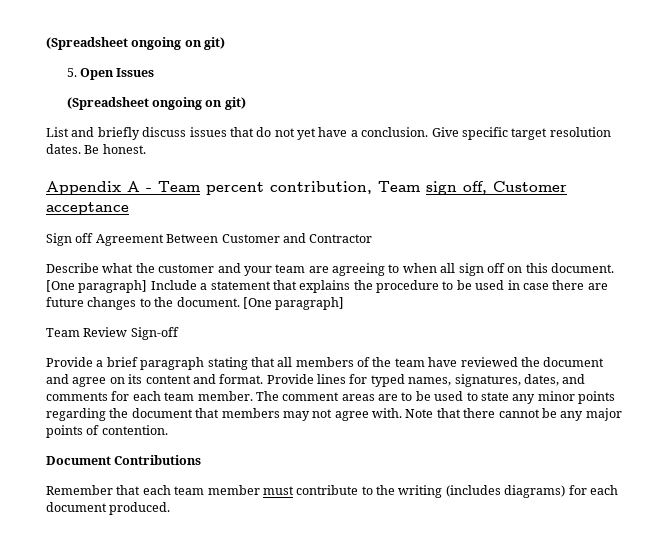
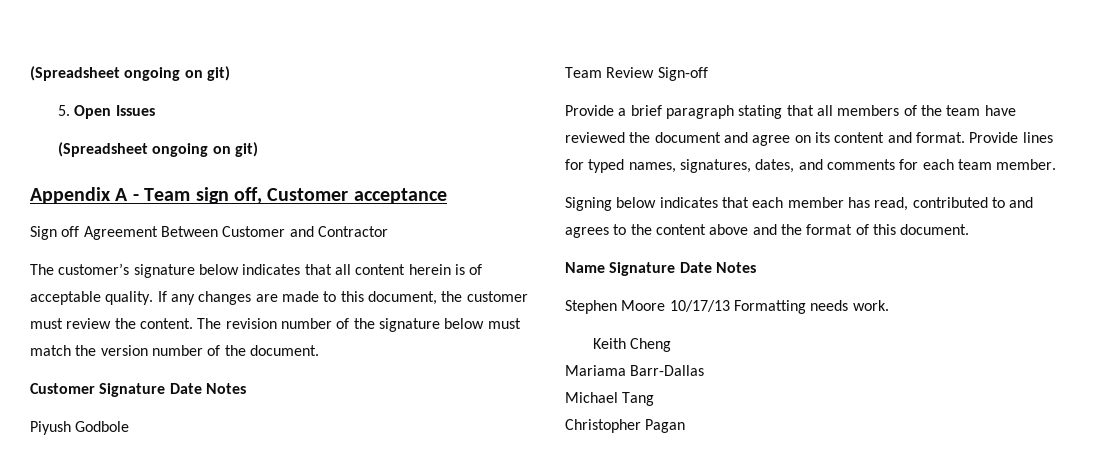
- List and briefly discuss issues that do not yet have a conclusion. Give specific target resolution dates. Be honest.
- Appendix A - Team percent contribution, Team sign off, Customer acceptance
+ Appendix A - Team sign off, Customer acceptance
- Describe what the customer and your team are agreeing to when all sign off on this document. [One paragraph] Include a statement that explains the procedure to be used in case there are future changes to the document. [One paragraph]
+ The customer’s signature below indicates that all content herein is of acceptable quality. If any changes are made to this document, the customer must review the content. The revision number of the signature below must match the version number of the document.
+ Customer Signature Date Notes
+ Piyush Godbole
- Provide lines for typed names, signatures, dates, and comments for each team member. The comment areas are to be used to state any minor points regarding the document that members may not agree with. Note that there cannot be any major points of contention.
- Document Contributions
- Remember that each team member must contribute to the writing (includes diagrams) for each document produced.
+ Provide lines for typed names, signatures, dates, and comments for each team member.
+ Signing below indicates that each member has read, contributed to and agrees to the content above and the format of this document.
+ Name Signature Date Notes
+ Stephen Moore 10/17/13 Formatting needs work.
+ Keith Cheng
+ Mariama Barr-Dallas
+ Michael Tang
+ Christopher Pagan

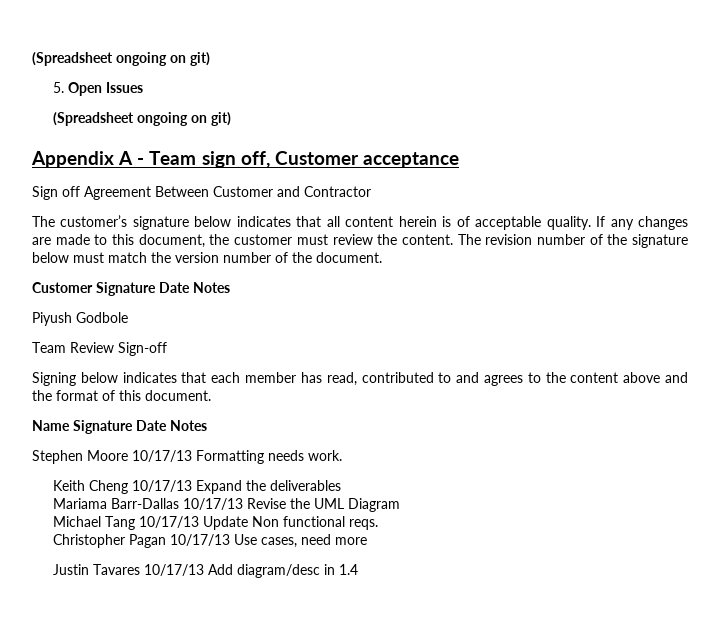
- Provide a brief paragraph stating that all members of the team have reviewed the document and agree on its content and format. Provide lines for typed names, signatures, dates, and comments for each team member.
- Keith Cheng
- Mariama Barr-Dallas
- Michael Tang
- Christopher Pagan
+ Keith Cheng 10/17/13 Expand the deliverables
+ Mariama Barr-Dallas 10/17/13 Revise the UML Diagram
+ Michael Tang 10/17/13 Update Non functional reqs.
+ Christopher Pagan 10/17/13 Use cases, need more
+ Justin Tavares 10/17/13 Add diagram/desc in 1.4

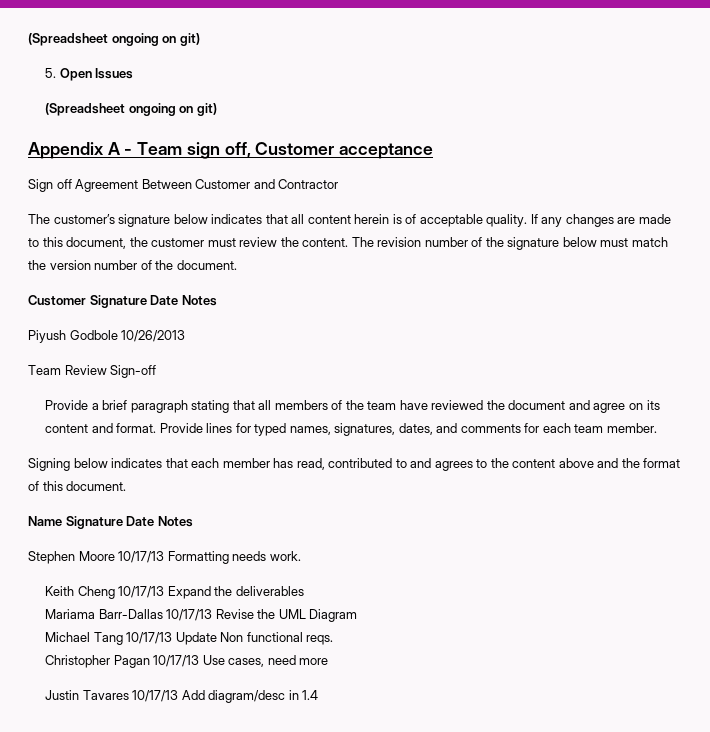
- Piyush Godbole
+ Piyush Godbole 10/26/2013
+ Provide a brief paragraph stating that all members of the team have reviewed the document and agree on its content and format. Provide lines for typed names, signatures, dates, and comments for each team member.

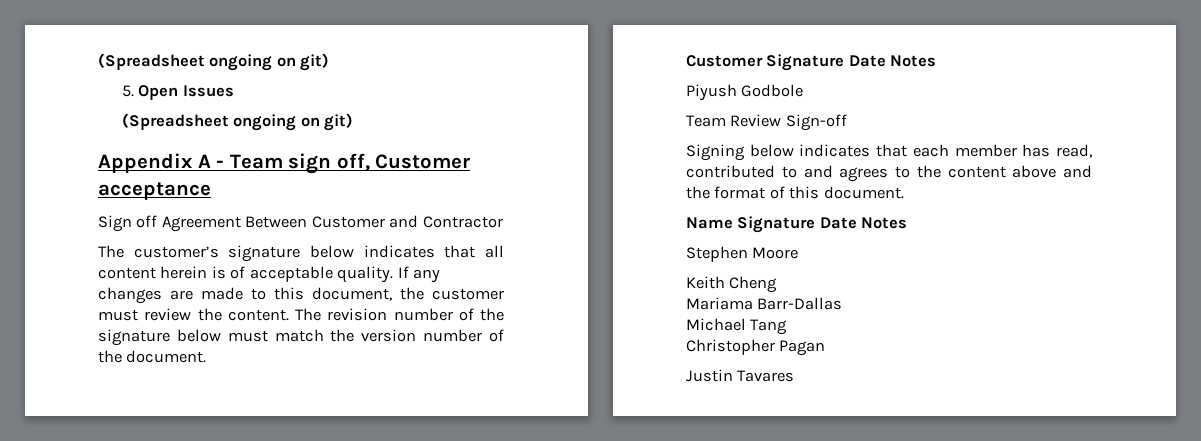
- Piyush Godbole 10/26/2013
+ Piyush Godbole
- Provide a brief paragraph stating that all members of the team have reviewed the document and agree on its content and format. Provide lines for typed names, signatures, dates, and comments for each team member.
- Stephen Moore 10/17/13 Formatting needs work.
- Keith Cheng 10/17/13 Expand the deliverables
- Mariama Barr-Dallas 10/17/13 Revise the UML Diagram
- Michael Tang 10/17/13 Update Non functional reqs.
- Christopher Pagan 10/17/13 Use cases, need more
- Justin Tavares 10/17/13 Add diagram/desc in 1.4
+ Stephen Moore
+ Keith Cheng
+ Mariama Barr-Dallas
+ Michael Tang
+ Christopher Pagan
+ Justin Tavares

